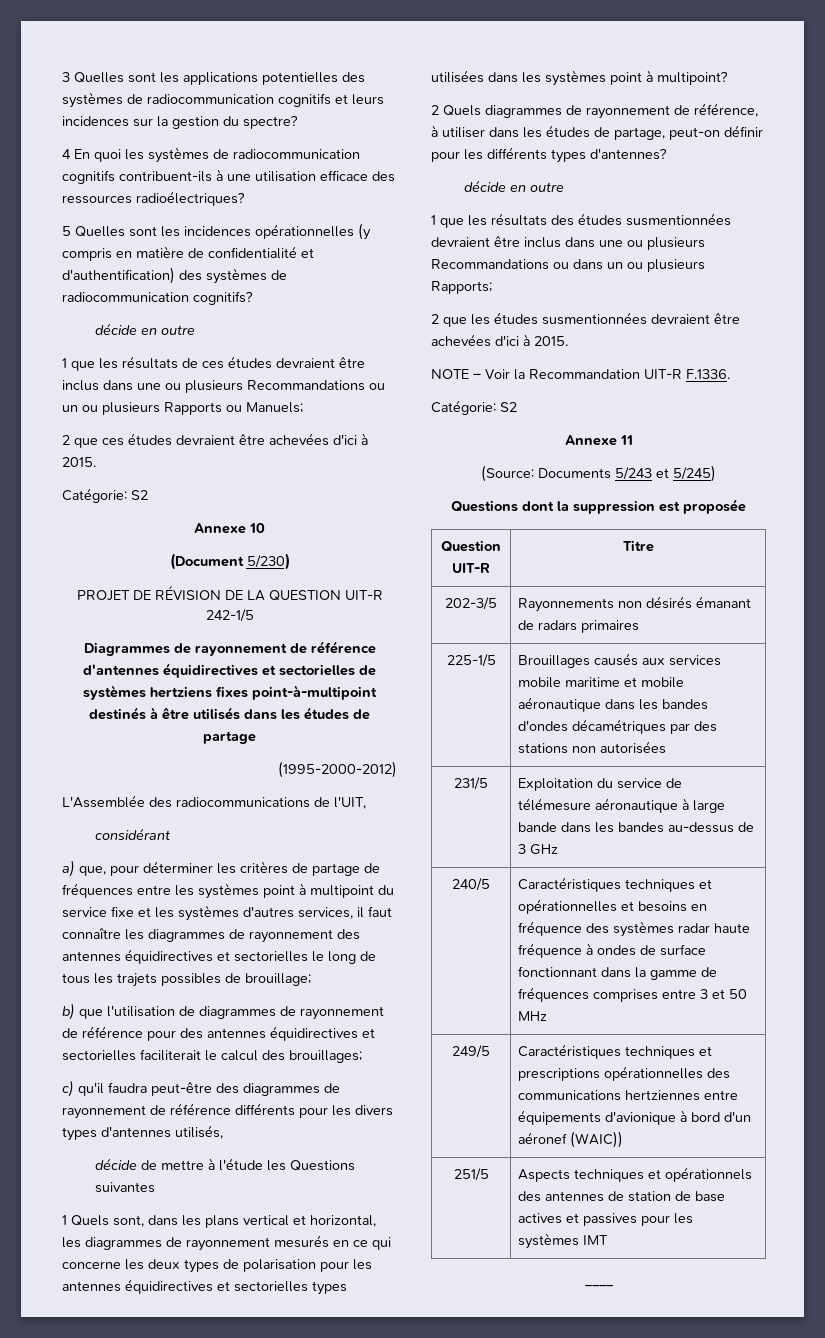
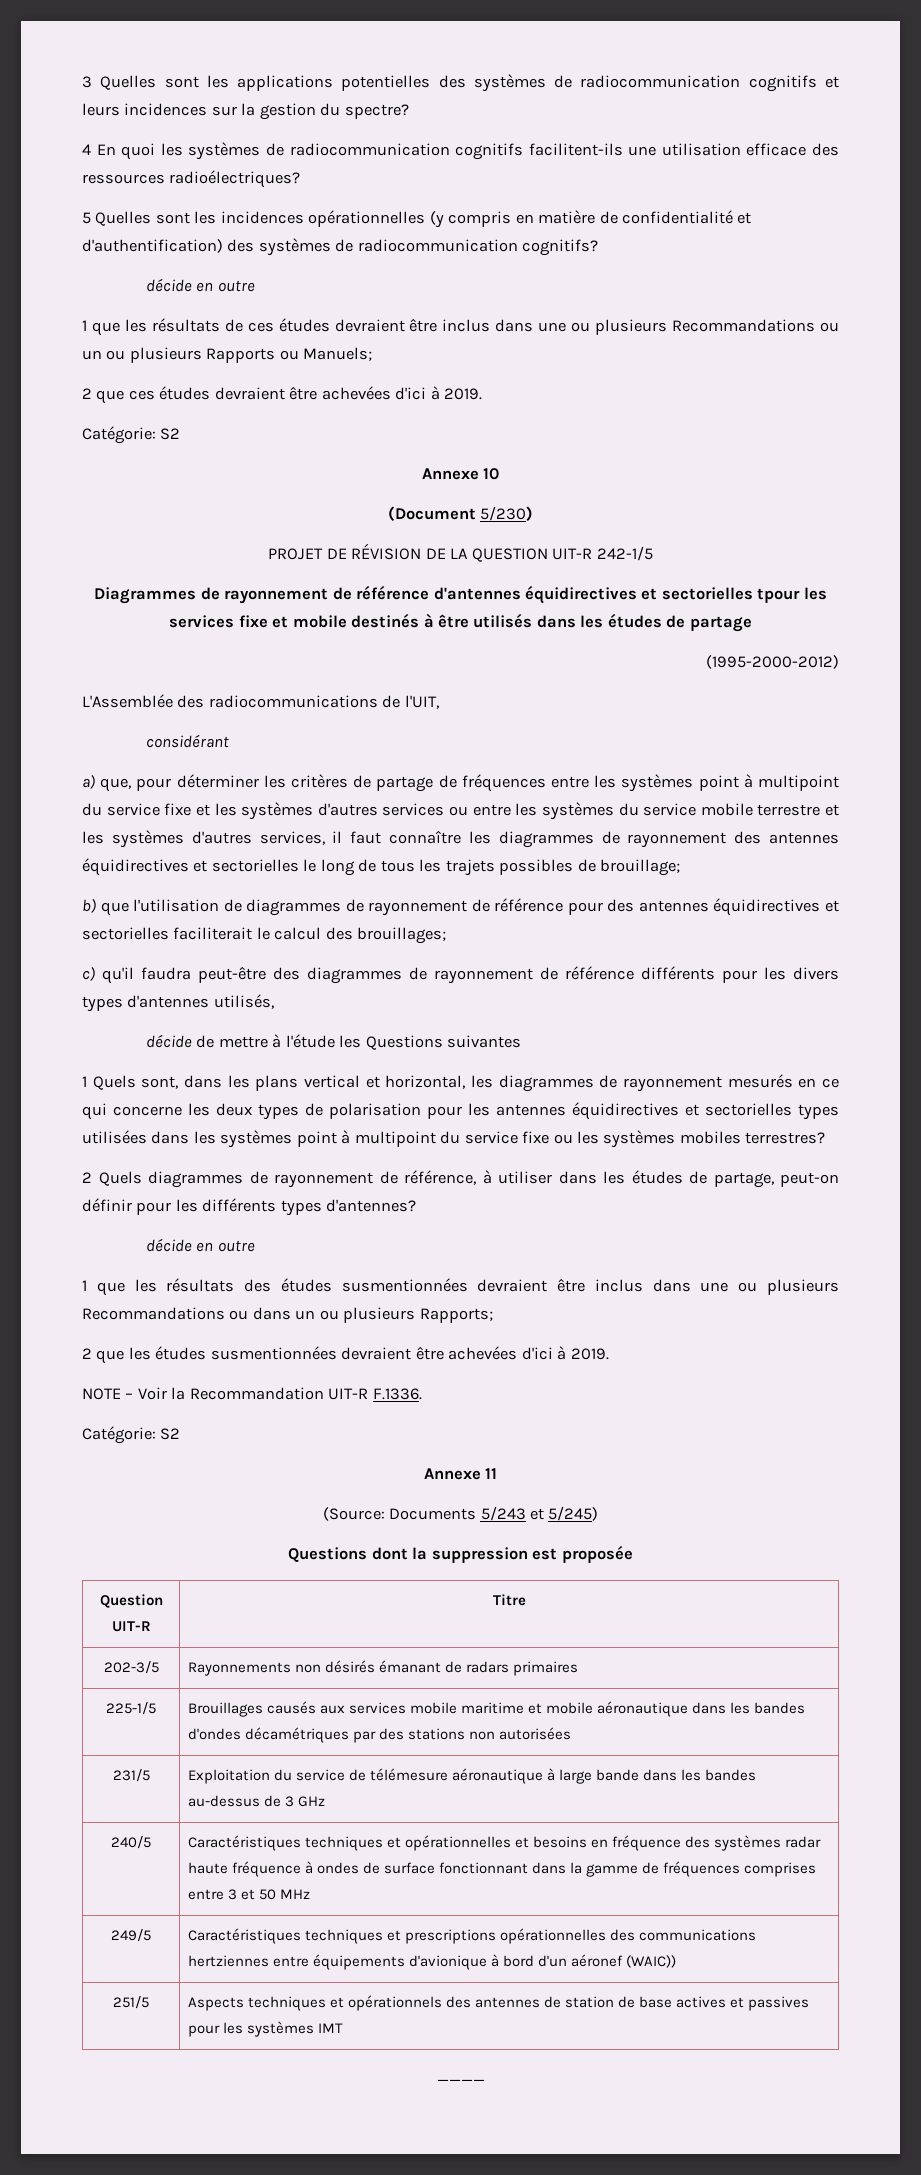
- 4 En quoi les systèmes de radiocommunication cognitifs contribuent-ils à une utilisation efficace des ressources radioélectriques?
+ 4 En quoi les systèmes de radiocommunication cognitifs facilitent-ils une utilisation efficace des ressources radioélectriques?
- 2 que ces études devraient être achevées d'ici à 2015.
+ 2 que ces études devraient être achevées d'ici à 2019.
- Diagrammes de rayonnement de référence d'antennes équidirectives et sectorielles de systèmes hertziens fixes point-à-multipoint destinés à être utilisés dans les études de partage
+ Diagrammes de rayonnement de référence d'antennes équidirectives et sectorielles tpour les services fixe et mobile destinés à être utilisés dans les études de partage
- a) que, pour déterminer les critères de partage de fréquences entre les systèmes point à multipoint du service fixe et les systèmes d'autres services, il faut connaître les diagrammes de rayonnement des antennes équidirectives et sectorielles le long de tous les trajets possibles de brouillage;
+ a) que, pour déterminer les critères de partage de fréquences entre les systèmes point à multipoint du service fixe et les systèmes d'autres services ou entre les systèmes du service mobile terrestre et les systèmes d'autres services, il faut connaître les diagrammes de rayonnement des antennes équidirectives et sectorielles le long de tous les trajets possibles de brouillage;
- 1 Quels sont, dans les plans vertical et horizontal, les diagrammes de rayonnement mesurés en ce qui concerne les deux types de polarisation pour les antennes équidirectives et sectorielles types utilisées dans les systèmes point à multipoint?
+ 1 Quels sont, dans les plans vertical et horizontal, les diagrammes de rayonnement mesurés en ce qui concerne les deux types de polarisation pour les antennes équidirectives et sectorielles types utilisées dans les systèmes point à multipoint du service fixe ou les systèmes mobiles terrestres?
- 2 que les études susmentionnées devraient être achevées d'ici à 2015.
+ 2 que les études susmentionnées devraient être achevées d'ici à 2019.

